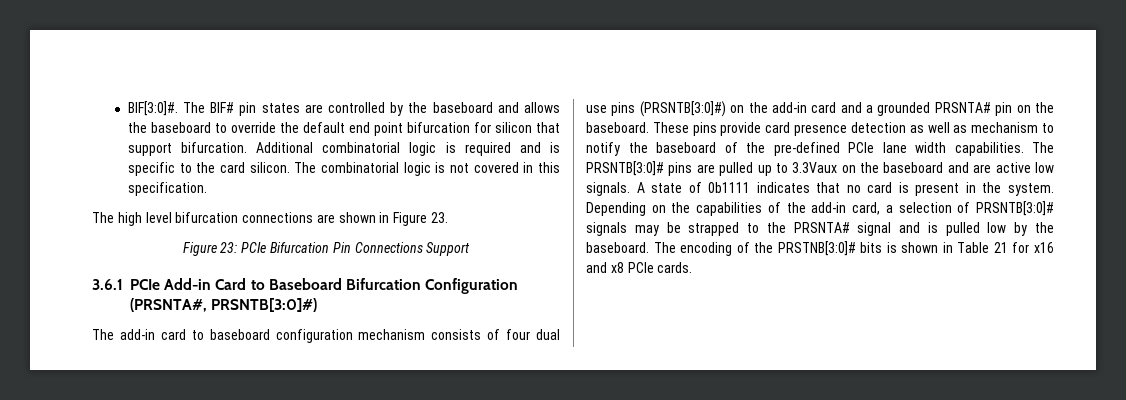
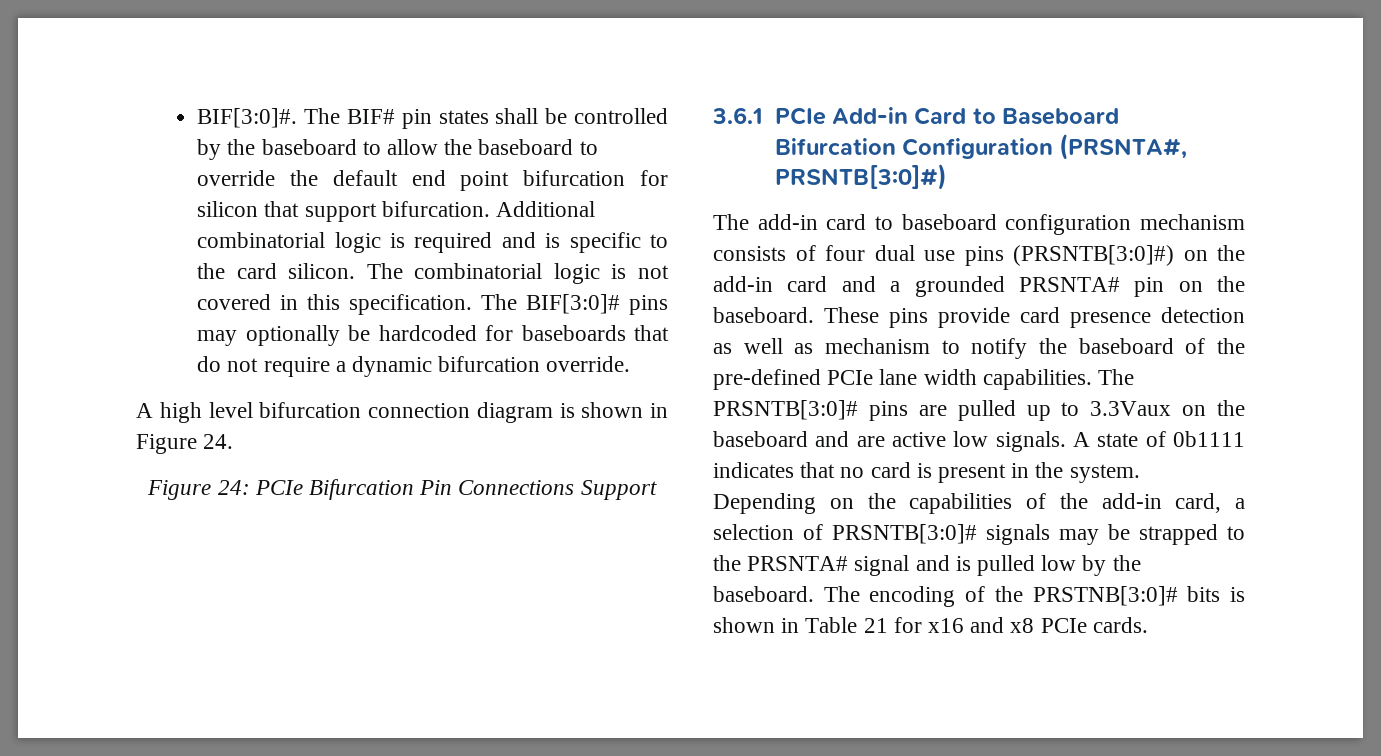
- The BIF# pin states are controlled by the baseboard and allows the baseboard to override the default end point bifurcation for silicon that support bifurcation.
+ The BIF# pin states shall be controlled by the baseboard to allow the baseboard to override the default end point bifurcation for silicon that support bifurcation.
- The combinatorial logic is not covered in this specification.
- The high level bifurcation connections are shown in Figure 23.
- Figure 23: PCIe Bifurcation Pin Connections Support
+ The combinatorial logic is not covered in this specification. The BIF[3:0]# pins may optionally be hardcoded for baseboards that do not require a dynamic bifurcation override.
+ A high level bifurcation connection diagram is shown in Figure 24.
+ Figure 24: PCIe Bifurcation Pin Connections Support

